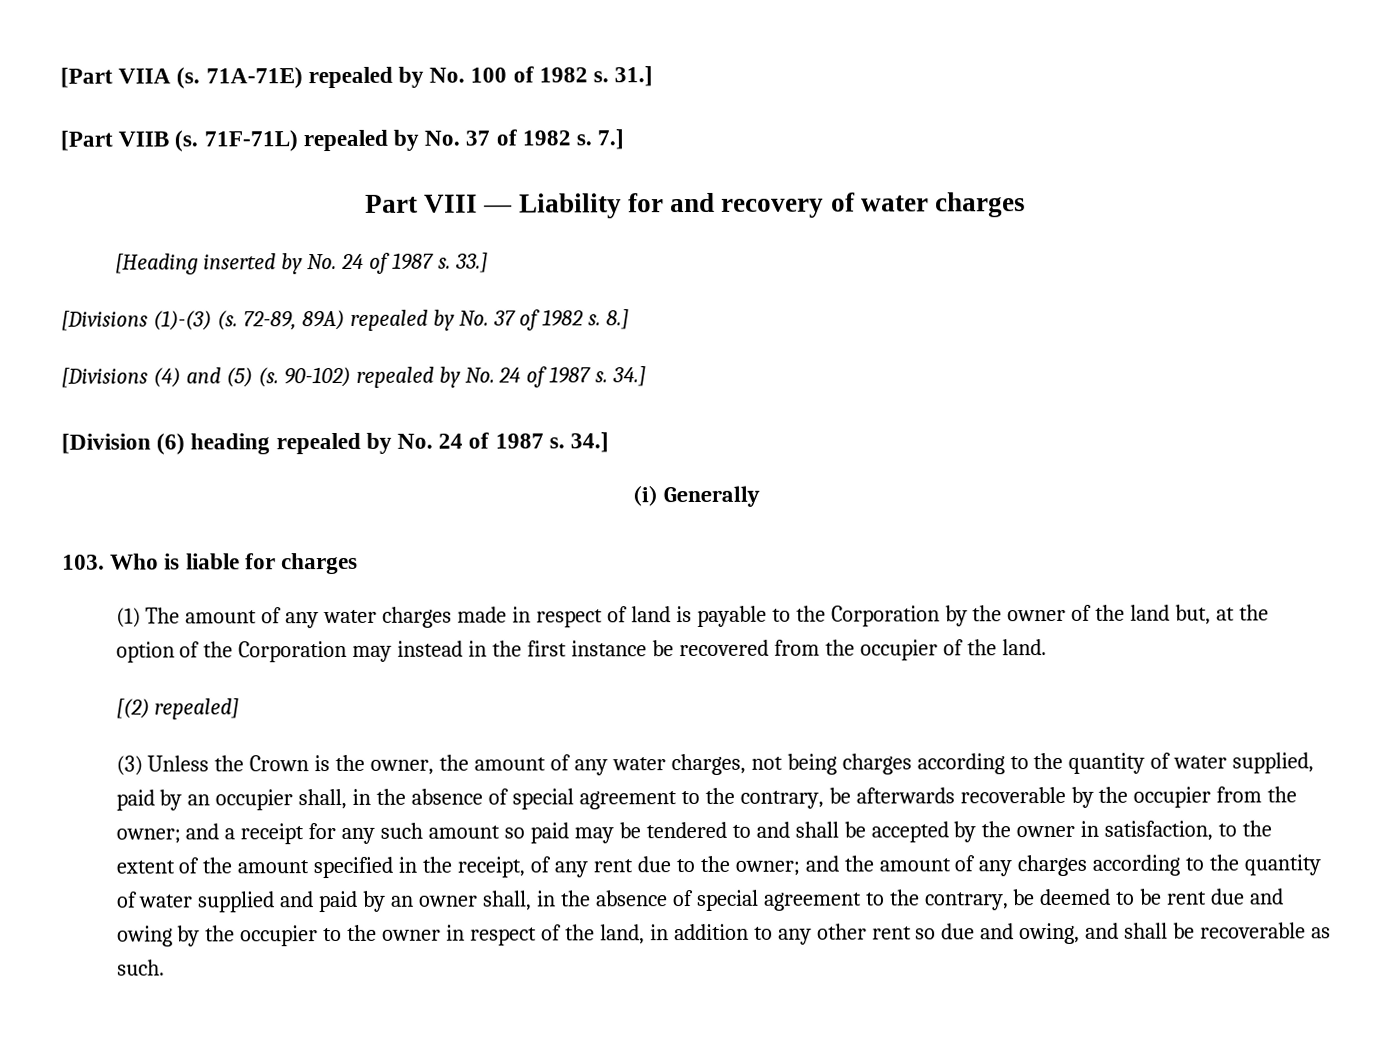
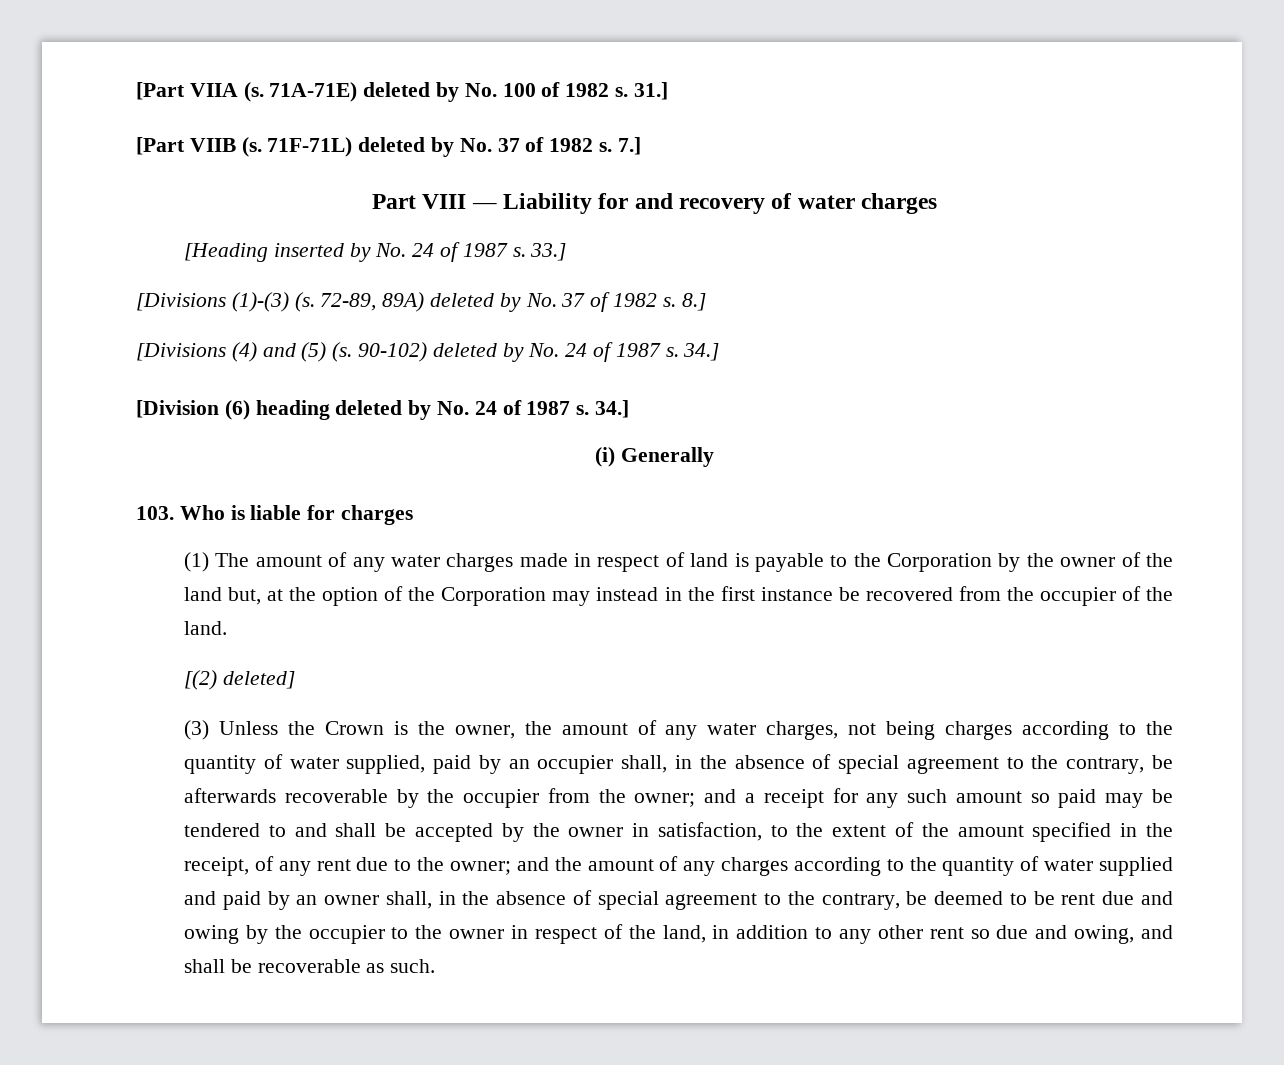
- 71A-71E) repealed by No. 100 of 1982 s.
+ 71A-71E) deleted by No. 100 of 1982 s.
- 71F-71L) repealed by No. 37 of 1982 s.
+ 71F-71L) deleted by No. 37 of 1982 s.
- 72-89, 89A) repealed by No. 37 of 1982 s.
+ 72-89, 89A) deleted by No. 37 of 1982 s.
- 90-102) repealed by No. 24 of 1987 s.
+ 90-102) deleted by No. 24 of 1987 s.
- [Division (6) heading repealed by No. 24 of 1987 s.
+ [Division (6) heading deleted by No. 24 of 1987 s.
- [(2) repealed]
+ [(2) deleted]

